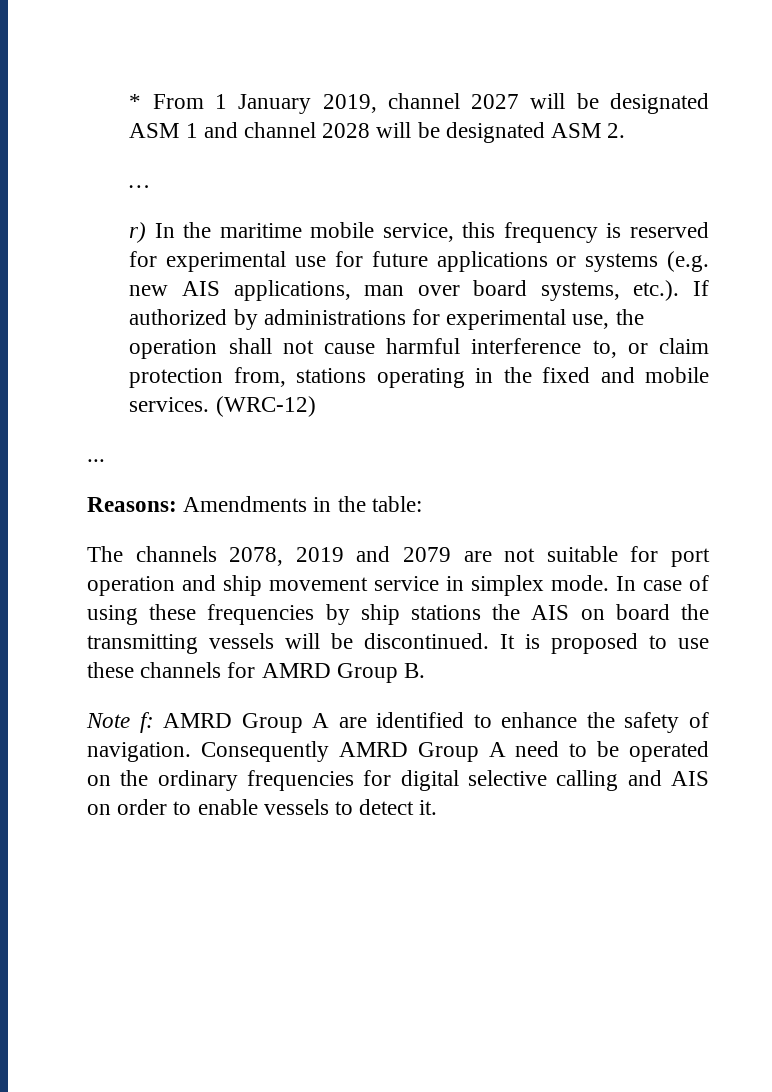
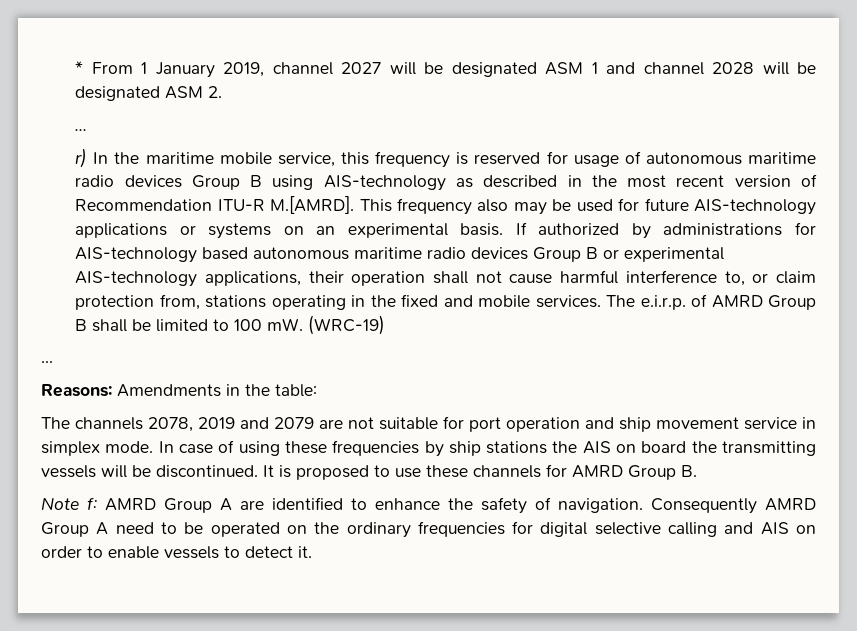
- r) In the maritime mobile service, this frequency is reserved for experimental use for future applications or systems (e.g. new AIS applications, man over board systems, etc.). If authorized by administrations for experimental use, the operation shall not cause harmful interference to, or claim protection from, stations operating in the fixed and mobile services.
+ r) In the maritime mobile service, this frequency is reserved for usage of autonomous maritime radio devices Group B using AIS-technology as described in the most recent version of Recommendation ITU-R M.[AMRD]. This frequency also may be used for future AIS-technology applications or systems on an experimental basis. If authorized by administrations for AIS-technology based autonomous maritime radio devices Group B or experimental AIS-technology applications, their operation shall not cause harmful interference to, or claim protection from, stations operating in the fixed and mobile services.
- (WRC-12)
+ The e.i.r.p. of AMRD Group B shall be limited to 100 mW. (WRC-19)

